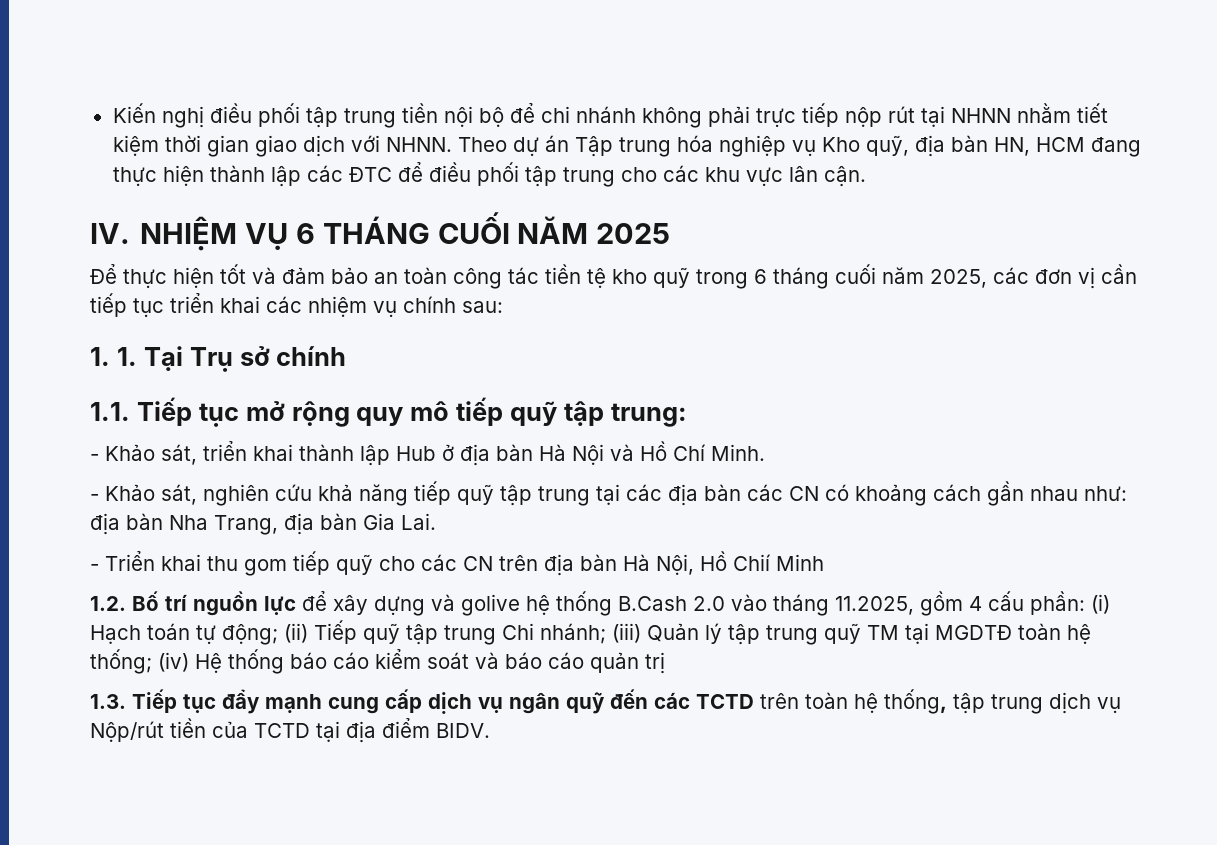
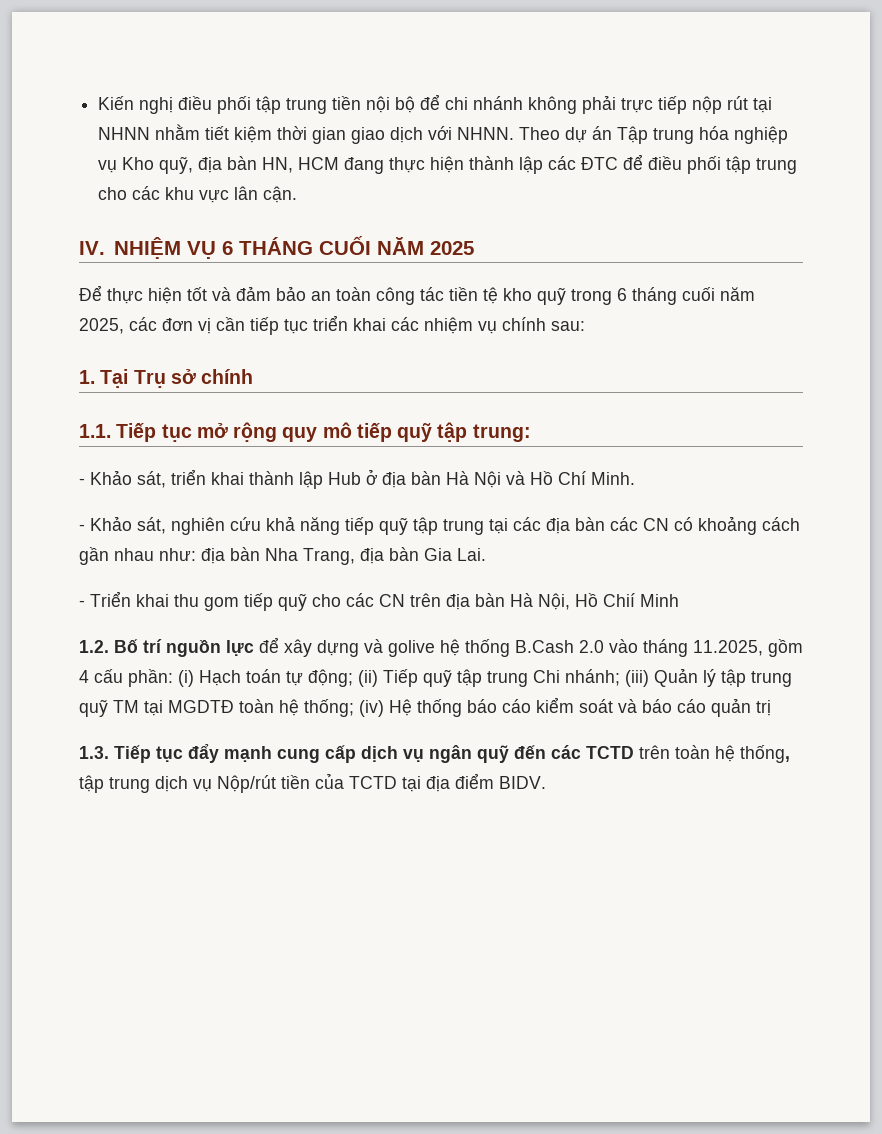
- 1. 1. Tại Trụ sở chính
+ 1. Tại Trụ sở chính

